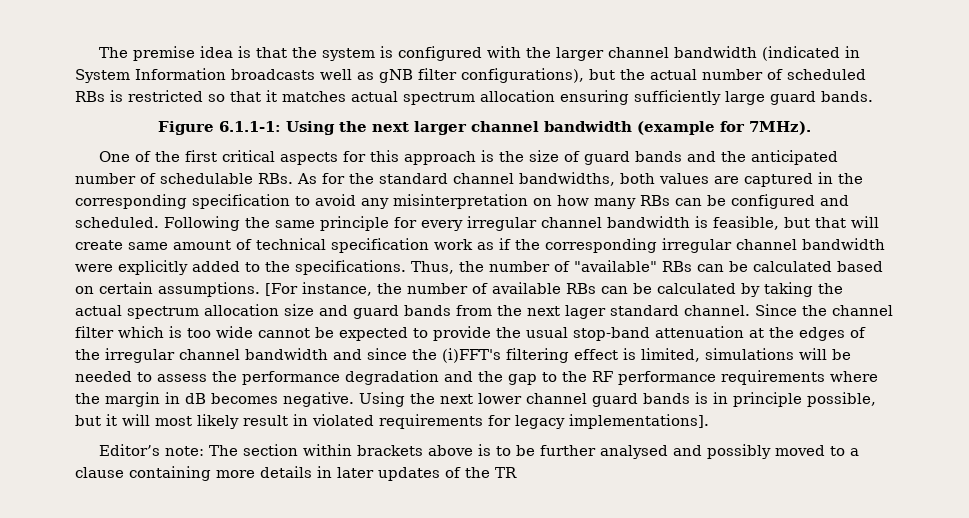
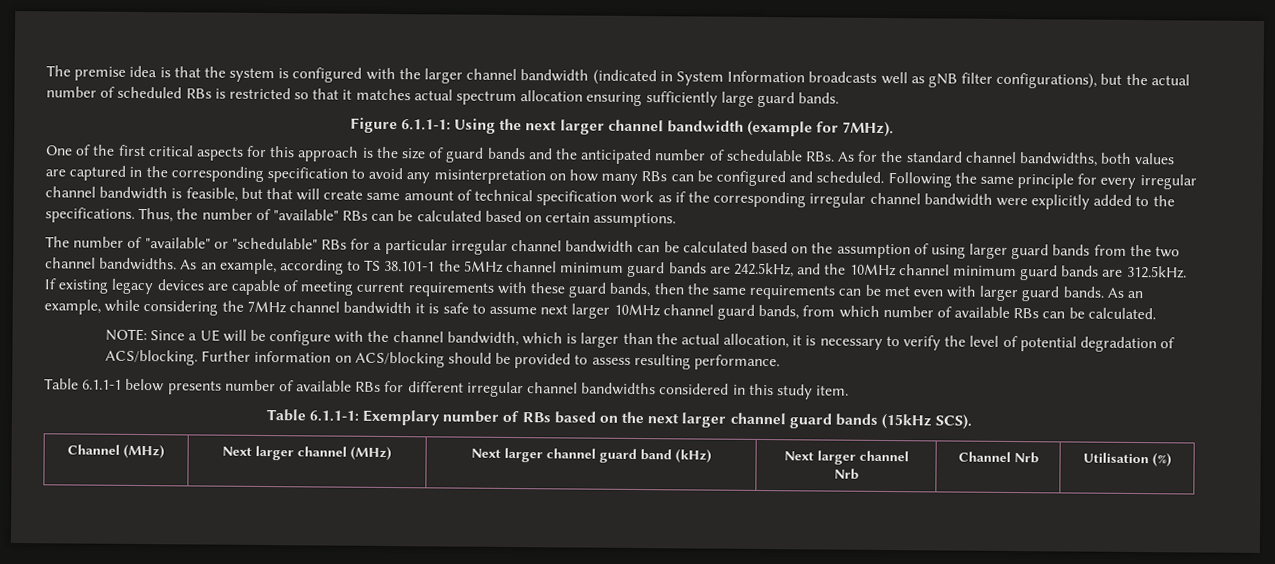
- Thus, the number of "available" RBs can be calculated based on certain assumptions. [For instance, the number of available RBs can be calculated by taking the actual spectrum allocation size and guard bands from the next lager standard channel. Since the channel filter which is too wide cannot be expected to provide the usual stop-band attenuation at the edges of the irregular channel bandwidth and since the (i)FFT's filtering effect is limited, simulations will be needed to assess the performance degradation and the gap to the RF performance requirements where the margin in dB becomes negative. Using the next lower channel guard bands is in principle possible, but it will most likely result in violated requirements for legacy implementations].
- Editor’s note: The section within brackets above is to be further analysed and possibly moved to a clause containing more details in later updates of the TR
+ Thus, the number of "available" RBs can be calculated based on certain assumptions.
+ The number of "available" or "schedulable" RBs for a particular irregular channel bandwidth can be calculated based on the assumption of using larger guard bands from the two channel bandwidths. As an example, according to TS 38.101-1 the 5MHz channel minimum guard bands are 242.5kHz, and the 10MHz channel minimum guard bands are 312.5kHz. If existing legacy devices are capable of meeting current requirements with these guard bands, then the same requirements can be met even with larger guard bands. As an example, while considering the 7MHz channel bandwidth it is safe to assume next larger 10MHz channel guard bands, from which number of available RBs can be calculated.
+ NOTE: Since a UE will be configure with the channel bandwidth, which is larger than the actual allocation, it is necessary to verify the level of potential degradation of ACS/blocking. Further information on ACS/blocking should be provided to assess resulting performance.
+ Table 6.1.1-1 below presents number of available RBs for different irregular channel bandwidths considered in this study item.
+ Table 6.1.1-1: Exemplary number of RBs based on the next larger channel guard bands (15kHz SCS).
+ Channel (MHz) | Next larger channel (MHz) | Next larger channel guard band (kHz) | Next larger channel
+ Nrb | Channel Nrb | Utilisation (%)

